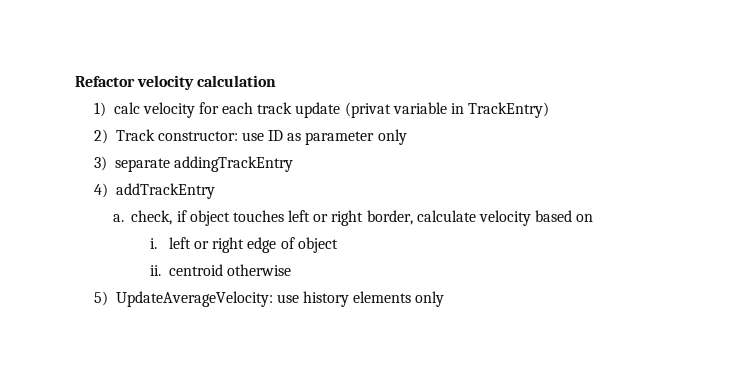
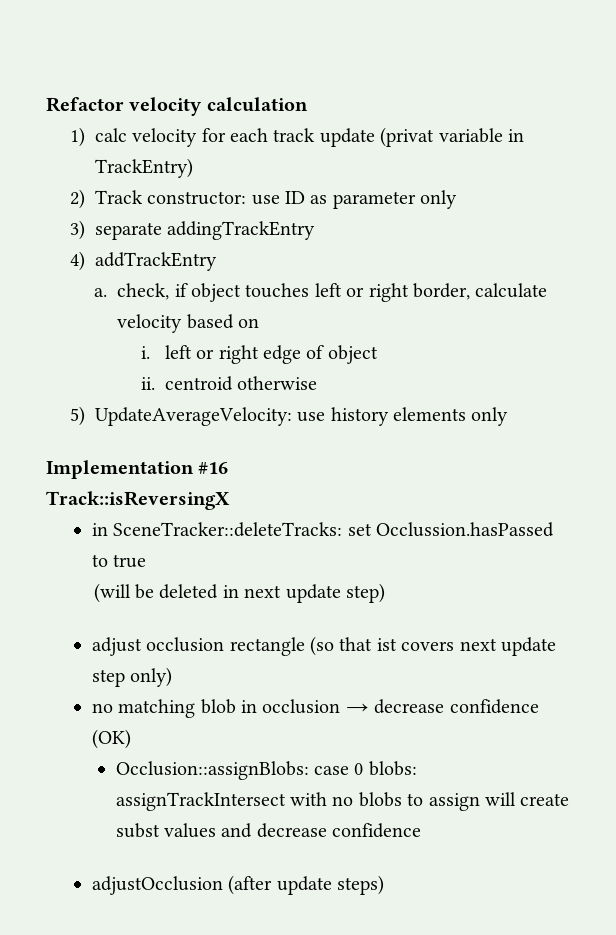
+ Implementation #16
+ Track::isReversingX
+ in SceneTracker::deleteTracks: set Occlussion.hasPassed to true
+ (will be deleted in next update step)
+ adjust occlusion rectangle (so that ist covers next update step only)
+ no matching blob in occlusion → decrease confidence (OK)
+ Occlusion::assignBlobs: case 0 blobs: assignTrackIntersect with no blobs to assign will create subst values and decrease confidence
+ adjustOcclusion (after update steps)

